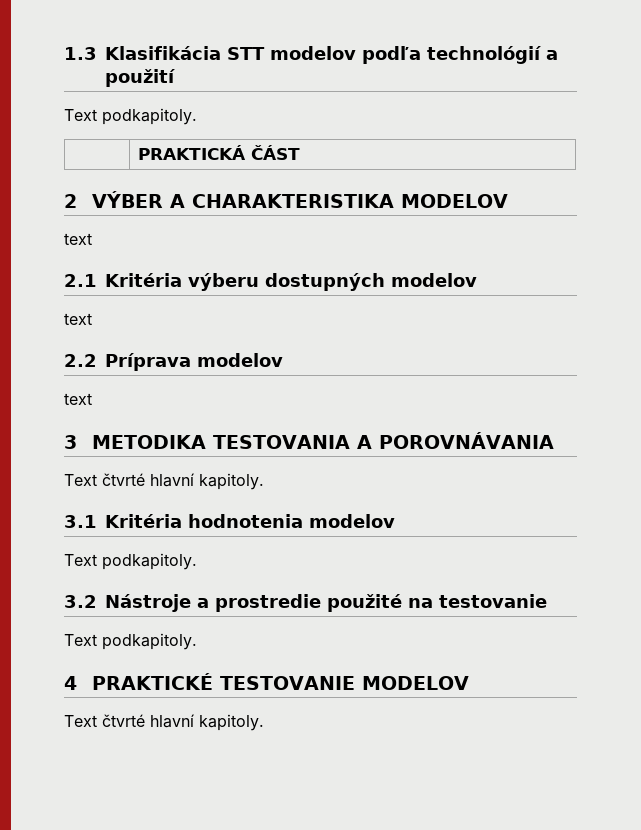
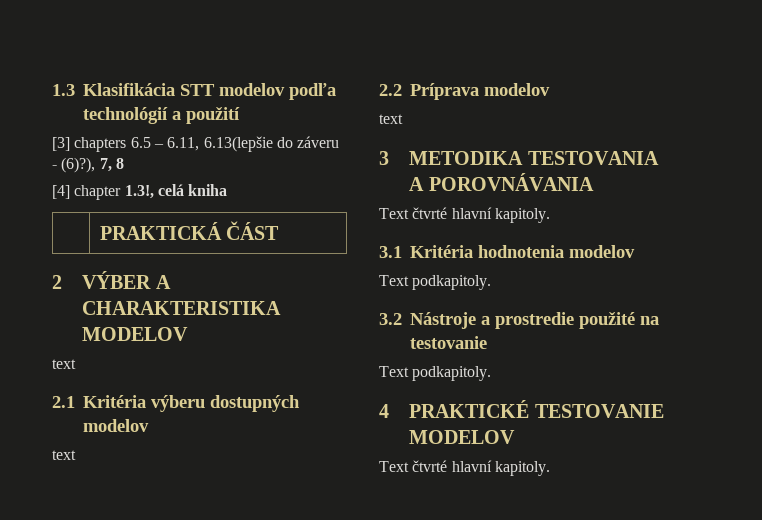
  1.3 Klasifikácia STT modelov podľa technológií a použití
- Text podkapitoly.
+ [3] chapters 6.5 – 6.11, 6.13(lepšie do záveru - (6)?), 7, 8
+ [4] chapter 1.3!, celá kniha

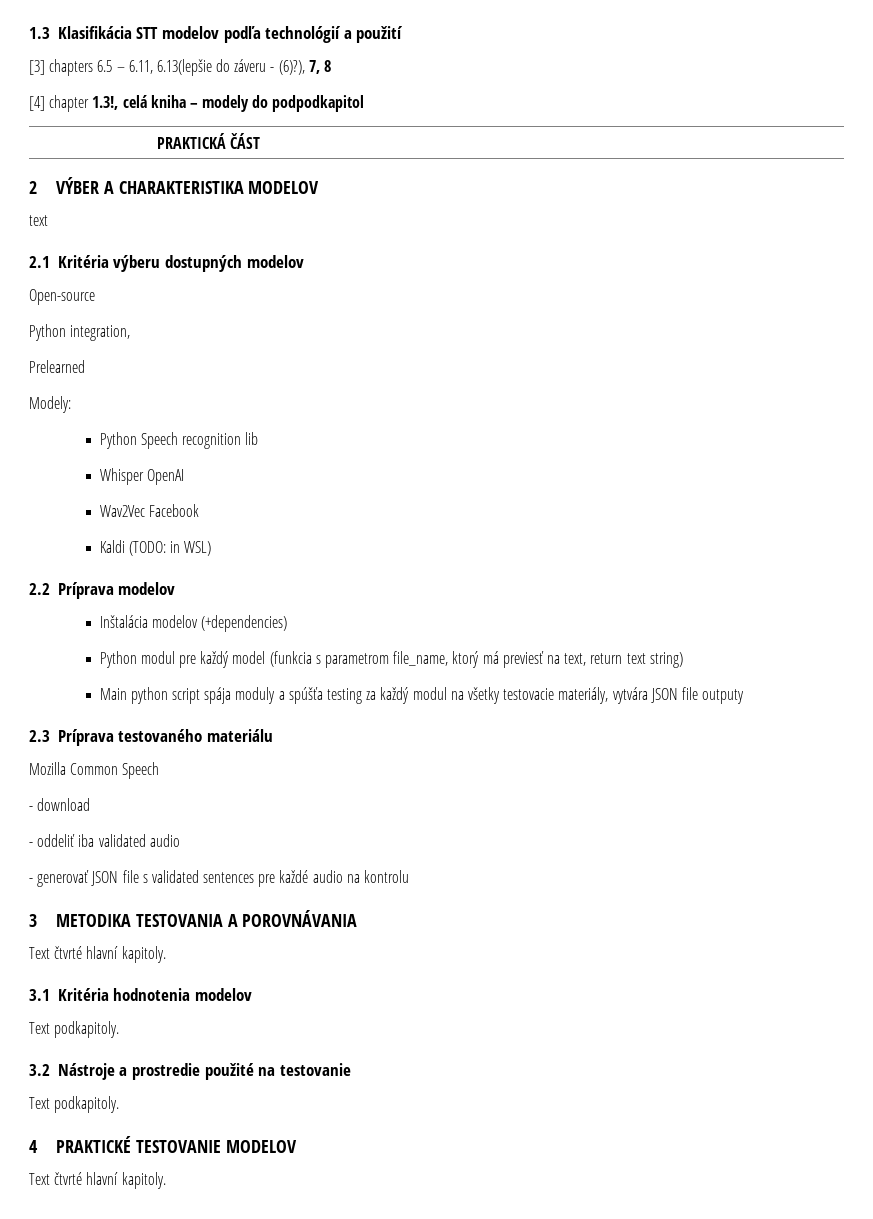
- [4] chapter 1.3!, celá kniha
+ [4] chapter 1.3!, celá kniha – modely do podpodkapitol
  2.1 Kritéria výberu dostupných modelov
- text
+ Open-source
+ Python integration,
+ Prelearned
+ Modely:
+ Python Speech recognition lib
+ Whisper OpenAI
+ Wav2Vec Facebook
+ Kaldi (TODO: in WSL)
  2.2 Príprava modelov
- text
+ Inštalácia modelov (+dependencies)
+ Python modul pre každý model (funkcia s parametrom file_name, ktorý má previesť na text, return text string)
+ Main python script spája moduly a spúšťa testing za každý modul na všetky testovacie materiály, vytvára JSON file outputy
+ 2.3 Príprava testovaného materiálu
+ Mozilla Common Speech
+ - download
+ - oddeliť iba validated audio
+ - generovať JSON file s validated sentences pre každé audio na kontrolu

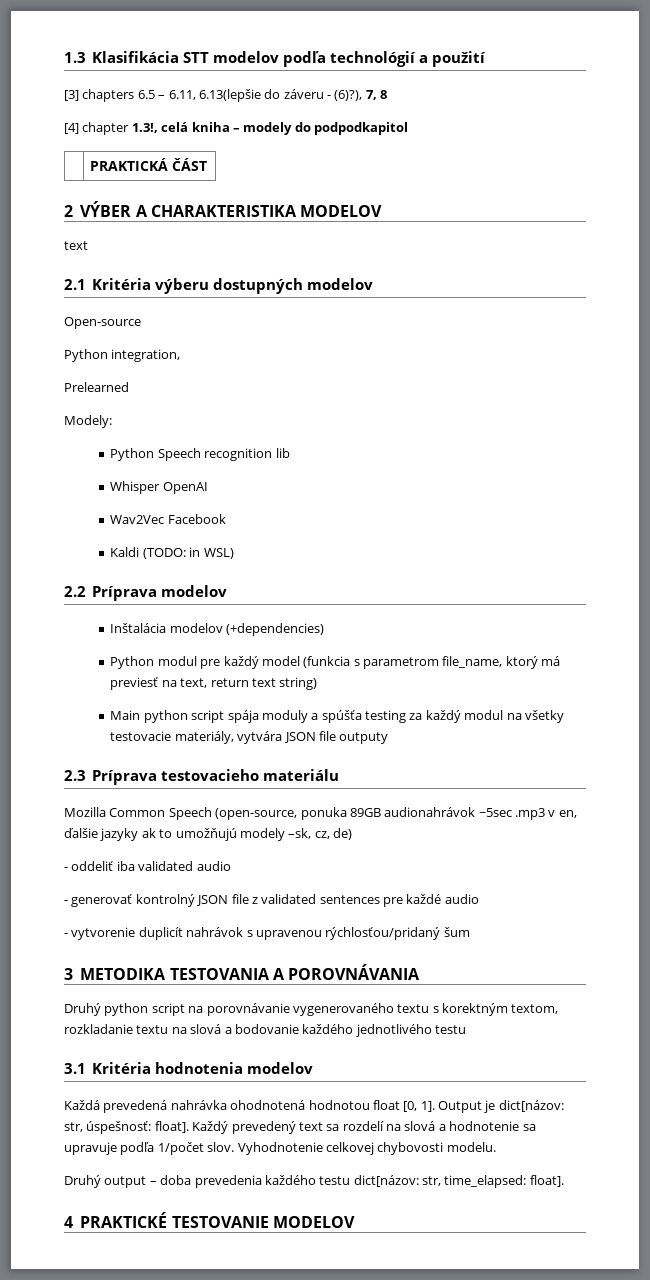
- 2.3 Príprava testovaného materiálu
+ 2.3 Príprava testovacieho materiálu
- Mozilla Common Speech
- - download
+ Mozilla Common Speech (open-source, ponuka 89GB audionahrávok ~5sec .mp3 v en, ďalšie jazyky ak to umožňujú modely –sk, cz, de)
- - generovať JSON file s validated sentences pre každé audio na kontrolu
+ - generovať kontrolný JSON file z validated sentences pre každé audio
+ - vytvorenie duplicít nahrávok s upravenou rýchlosťou/pridaný šum
  3 METODIKA TESTOVANIA A POROVNÁVANIA
- Text čtvrté hlavní kapitoly.
+ Druhý python script na porovnávanie vygenerovaného textu s korektným textom, rozkladanie textu na slová a bodovanie každého jednotlivého testu
  3.1 Kritéria hodnotenia modelov
- Text podkapitoly.
- 3.2 Nástroje a prostredie použité na testovanie
- Text podkapitoly.
+ Každá prevedená nahrávka ohodnotená hodnotou float [0, 1]. Output je dict[názov: str, úspešnosť: float]. Každý prevedený text sa rozdelí na slová a hodnotenie sa upravuje podľa 1/počet slov. Vyhodnotenie celkovej chybovosti modelu.
+ Druhý output – doba prevedenia každého testu dict[názov: str, time_elapsed: float].
  4 PRAKTICKÉ TESTOVANIE MODELOV
- Text čtvrté hlavní kapitoly.

